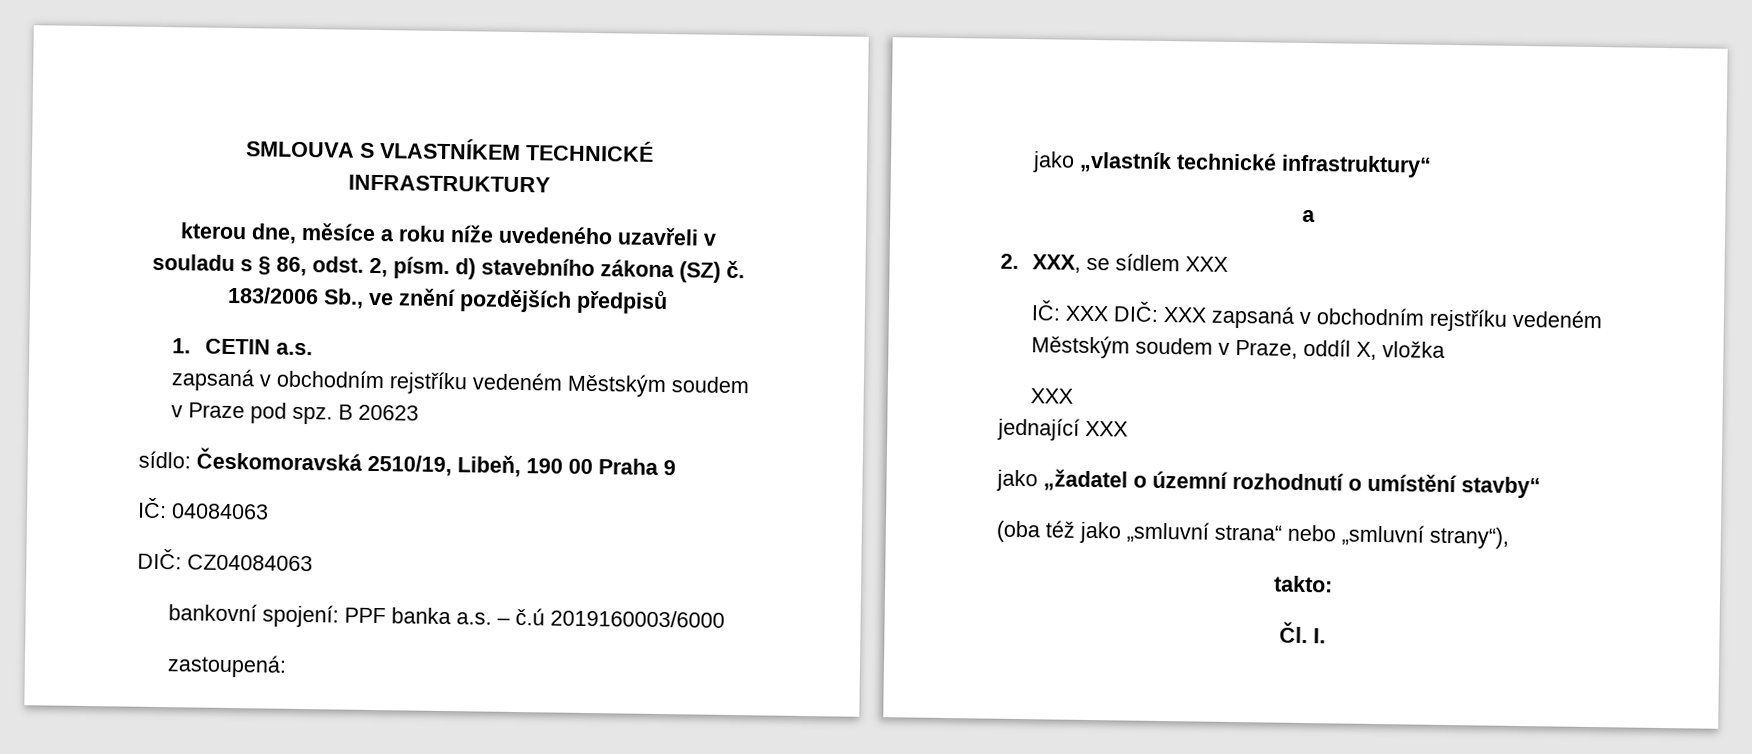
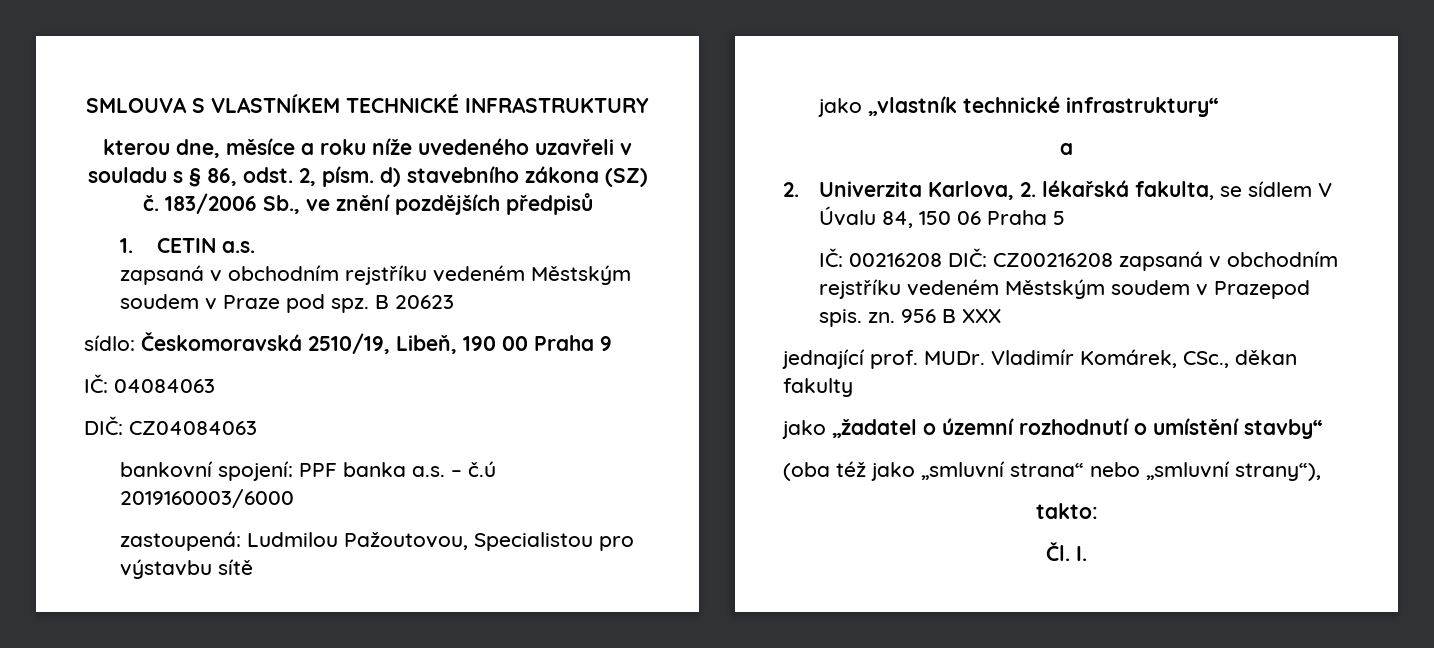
- zastoupená:
+ zastoupená: Ludmilou Pažoutovou, Specialistou pro výstavbu sítě
- 2. XXX, se sídlem XXX
- IČ: XXX DIČ: XXX zapsaná v obchodním rejstříku vedeném Městským soudem v Praze, oddíl X, vložka
- XXX
- jednající XXX
+ 2. Univerzita Karlova, 2. lékařská fakulta, se sídlem V Úvalu 84, 150 06 Praha 5
+ IČ: 00216208 DIČ: CZ00216208 zapsaná v obchodním rejstříku vedeném Městským soudem v Prazepod spis. zn. 956 B XXX
+ jednající prof. MUDr. Vladimír Komárek, CSc., děkan fakulty

